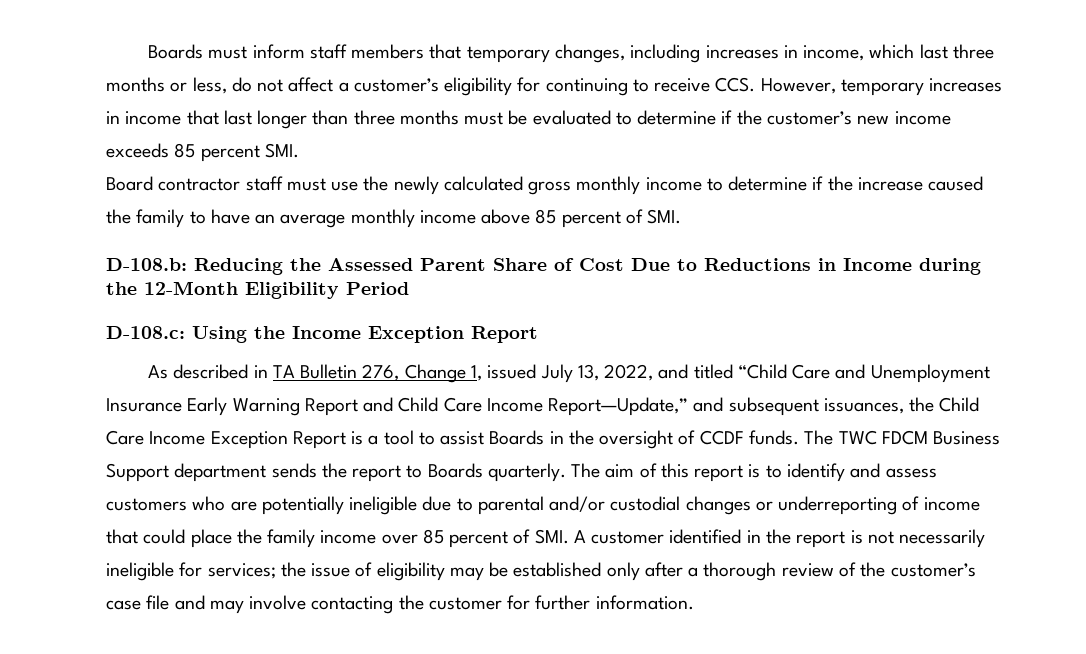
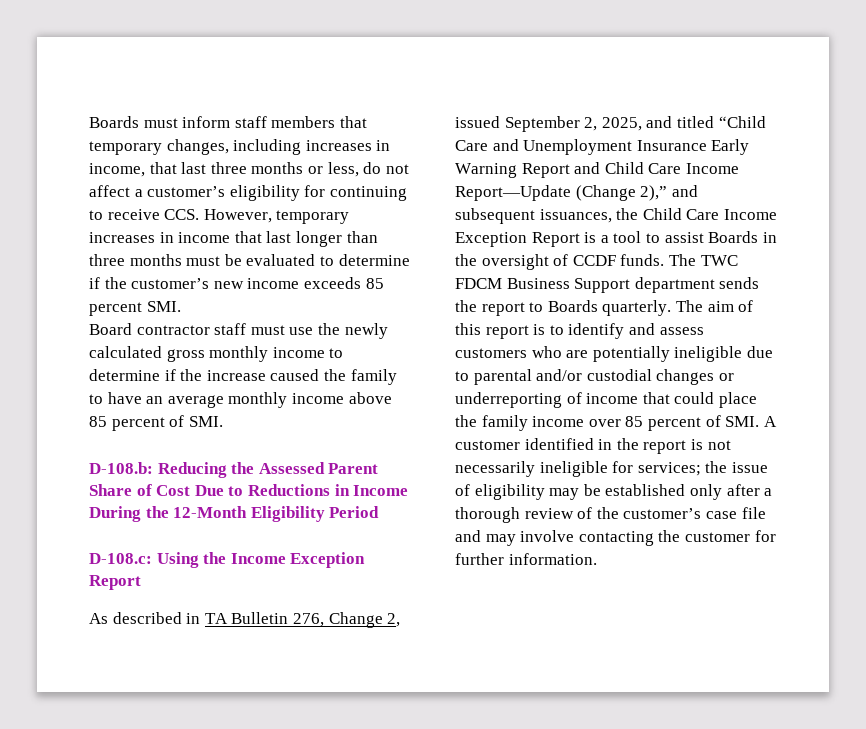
- Boards must inform staff members that temporary changes, including increases in income, which last three months or less, do not affect a customer’s eligibility for continuing to receive CCS. However, temporary increases in income that last longer than three months must be evaluated to determine if the customer’s new income exceeds 85 percent SMI.
+ Boards must inform staff members that temporary changes, including increases in income, that last three months or less, do not affect a customer’s eligibility for continuing to receive CCS. However, temporary increases in income that last longer than three months must be evaluated to determine if the customer’s new income exceeds 85 percent SMI.
- D-108.b: Reducing the Assessed Parent Share of Cost Due to Reductions in Income during the 12-Month Eligibility Period
+ D-108.b: Reducing the Assessed Parent Share of Cost Due to Reductions in Income During the 12-Month Eligibility Period
- As described in TA Bulletin 276, Change 1, issued July 13, 2022, and titled “Child Care and Unemployment Insurance Early Warning Report and Child Care Income Report—Update,” and subsequent issuances, the Child Care Income Exception Report is a tool to assist Boards in the oversight of CCDF funds.
+ As described in TA Bulletin 276, Change 2, issued September 2, 2025, and titled “Child Care and Unemployment Insurance Early Warning Report and Child Care Income Report—Update (Change 2),” and subsequent issuances, the Child Care Income Exception Report is a tool to assist Boards in the oversight of CCDF funds.

